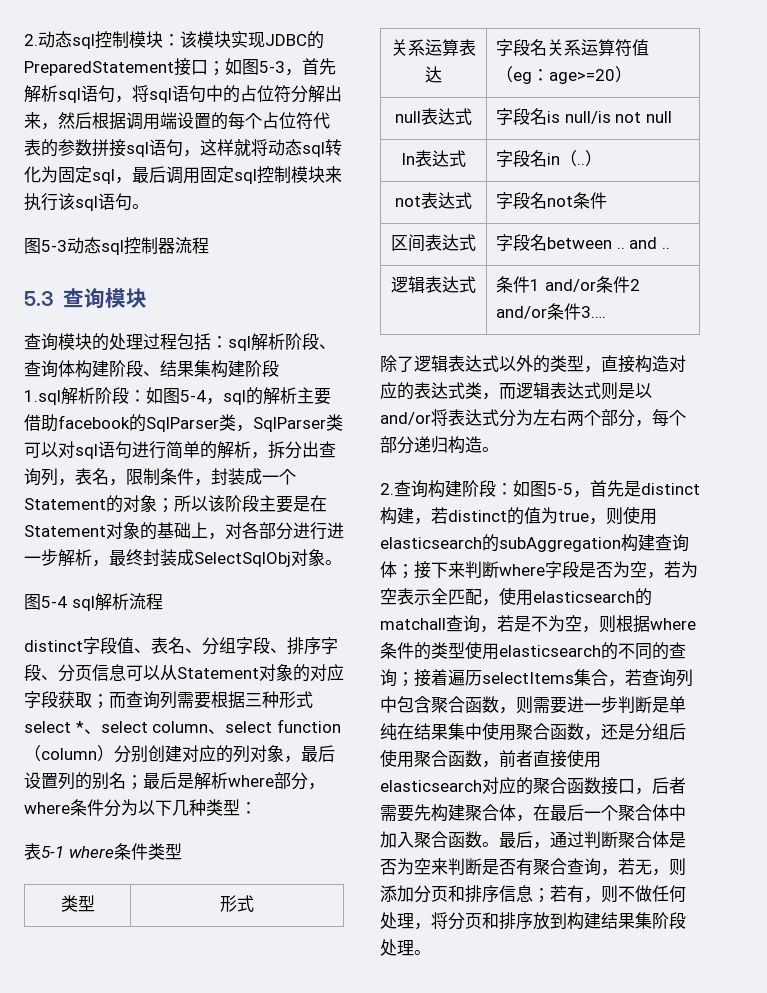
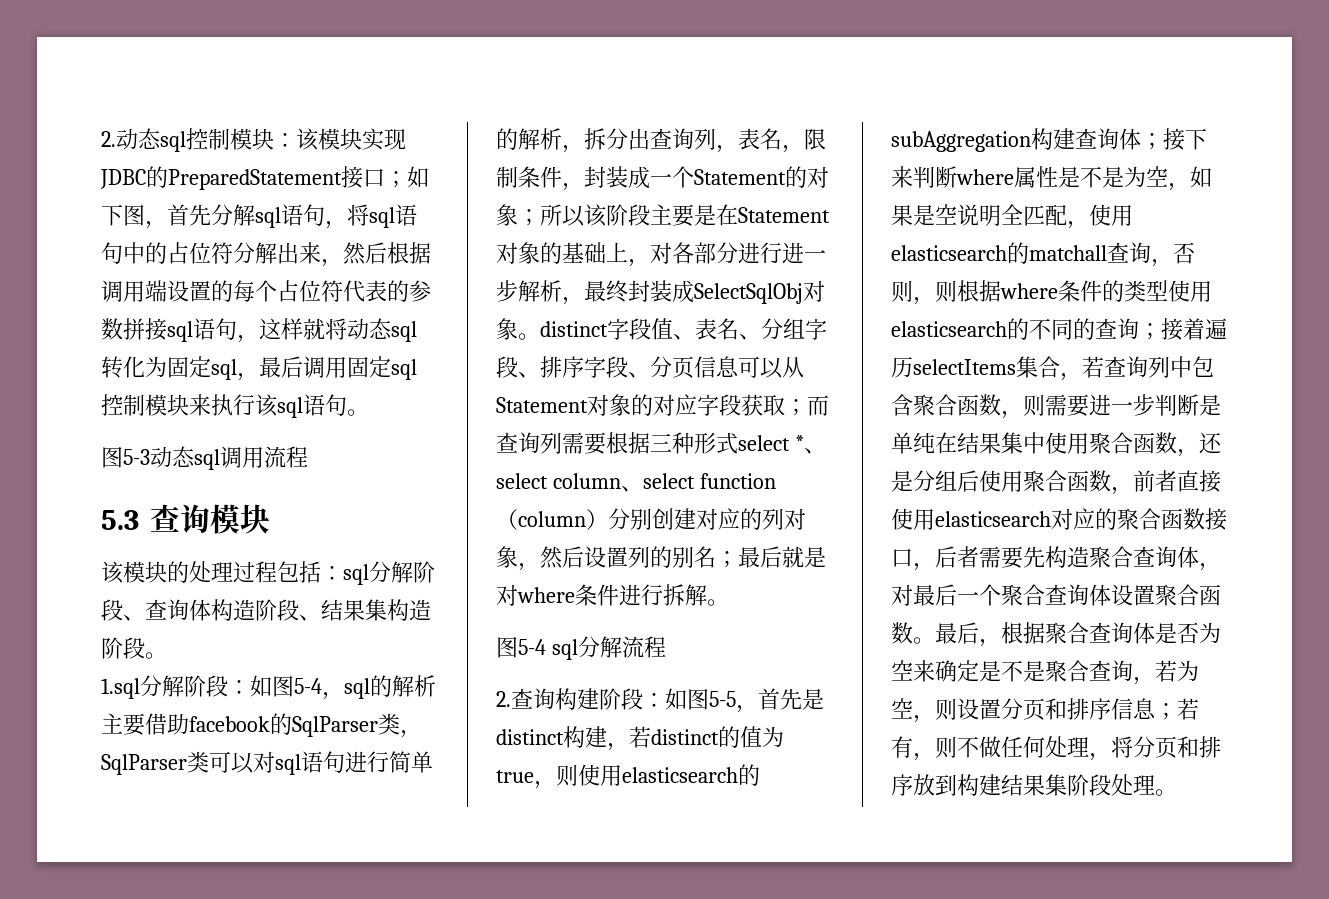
- 2.动态sql控制模块：该模块实现JDBC的PreparedStatement接口；如图5-3，首先解析sql语句，将sql语句中的占位符分解出来，然后根据调用端设置的每个占位符代表的参数拼接sql语句，这样就将动态sql转化为固定sql，最后调用固定sql控制模块来执行该sql语句。
+ 2.动态sql控制模块：该模块实现JDBC的PreparedStatement接口；如下图，首先分解sql语句，将sql语句中的占位符分解出来，然后根据调用端设置的每个占位符代表的参数拼接sql语句，这样就将动态sql转化为固定sql，最后调用固定sql控制模块来执行该sql语句。
- 图5-3动态sql控制器流程
+ 图5-3动态sql调用流程
- 查询模块的处理过程包括：sql解析阶段、查询体构建阶段、结果集构建阶段
+ 该模块的处理过程包括：sql分解阶段、查询体构造阶段、结果集构造阶段。
- 1.sql解析阶段：
+ 1.sql分解阶段：
- 所以该阶段主要是在Statement对象的基础上，对各部分进行进一步解析，最终封装成SelectSqlObj对象。
- 图5-4 sql解析流程
- distinct字段值、表名、分组字段、排序字段、分页信息可以从Statement对象的对应字段获取；
+ 所以该阶段主要是在Statement对象的基础上，对各部分进行进一步解析，最终封装成SelectSqlObj对象。distinct字段值、表名、分组字段、排序字段、分页信息可以从Statement对象的对应字段获取；
- 而查询列需要根据三种形式select *、select column、select function（column）分别创建对应的列对象，最后设置列的别名；
+ 而查询列需要根据三种形式select *、select column、select function（column）分别创建对应的列对象，然后设置列的别名；
- 最后是解析where部分，where条件分为以下几种类型：
- 表5-1 where条件类型
- 类型 | 形式
- 关系运算表达 | 字段名关系运算符值（eg：age>=20）
- null表达式 | 字段名is null/is not null
- In表达式 | 字段名in（..）
- not表达式 | 字段名not条件
- 区间表达式 | 字段名between .. and ..
- 逻辑表达式 | 条件1 and/or条件2 and/or条件3….
- 除了逻辑表达式以外的类型，直接构造对应的表达式类，而逻辑表达式则是以and/or将表达式分为左右两个部分，每个部分递归构造。
+ 最后就是对where条件进行拆解。
+ 图5-4 sql分解流程
- 接下来判断where字段是否为空，若为空表示全匹配，使用elasticsearch的matchall查询，若是不为空，则根据where条件的类型使用elasticsearch的不同的查询；
+ 接下来判断where属性是不是为空，如果是空说明全匹配，使用elasticsearch的matchall查询，否则，则根据where条件的类型使用elasticsearch的不同的查询；
- 接着遍历selectItems集合，若查询列中包含聚合函数，则需要进一步判断是单纯在结果集中使用聚合函数，还是分组后使用聚合函数，前者直接使用elasticsearch对应的聚合函数接口，后者需要先构建聚合体，在最后一个聚合体中加入聚合函数。
+ 接着遍历selectItems集合，若查询列中包含聚合函数，则需要进一步判断是单纯在结果集中使用聚合函数，还是分组后使用聚合函数，前者直接使用elasticsearch对应的聚合函数接口，后者需要先构造聚合查询体，对最后一个聚合查询体设置聚合函数。
- 最后，通过判断聚合体是否为空来判断是否有聚合查询，若无，则添加分页和排序信息；若有，则不做任何处理，将分页和排序放到构建结果集阶段处理。
+ 最后，根据聚合查询体是否为空来确定是不是聚合查询，若为空，则设置分页和排序信息；若有，则不做任何处理，将分页和排序放到构建结果集阶段处理。

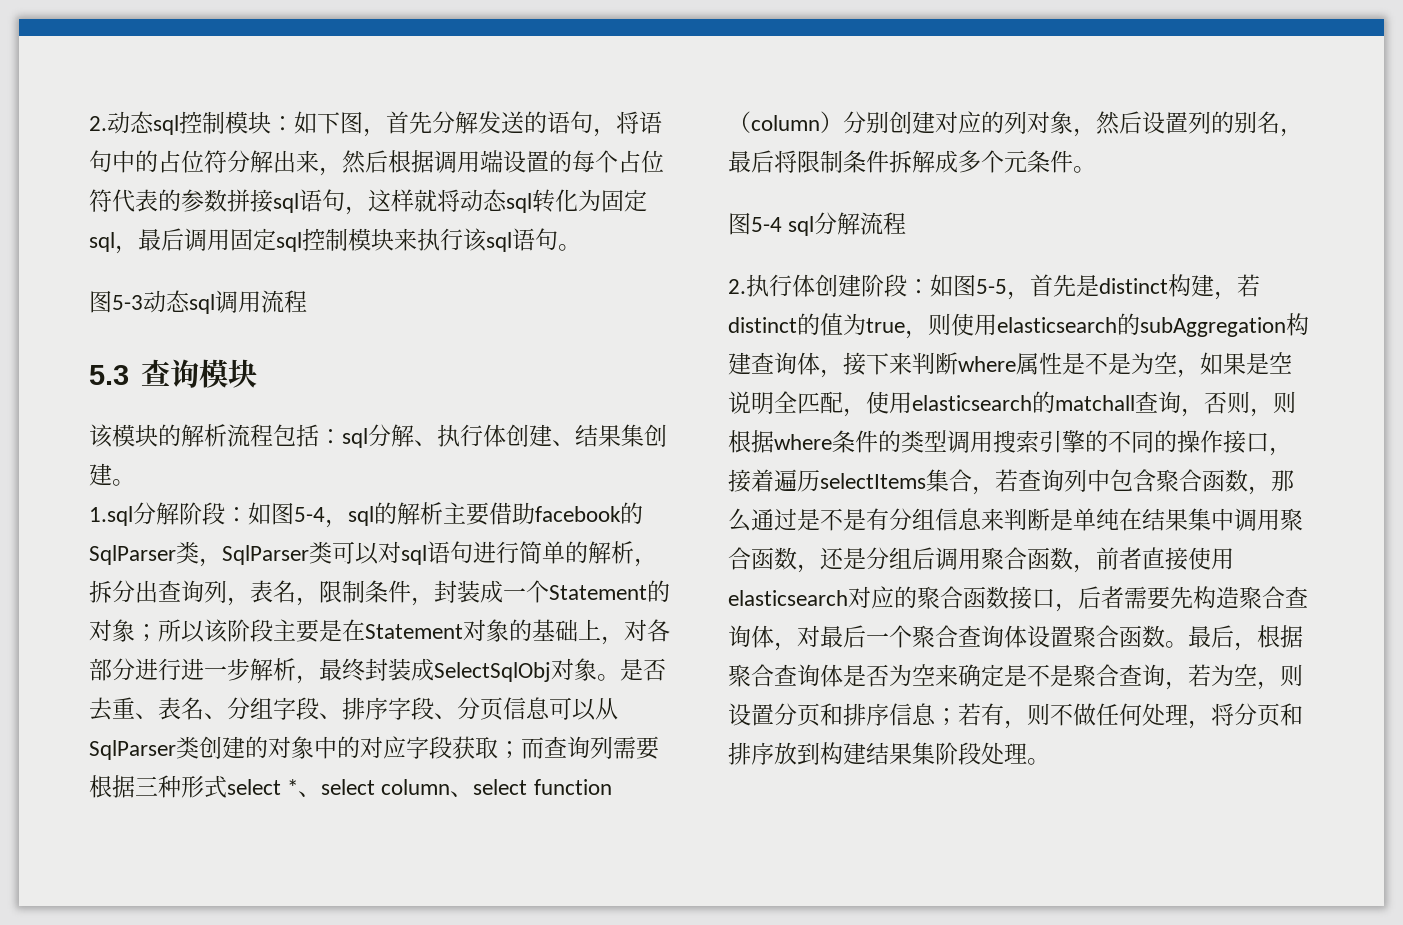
- 2.动态sql控制模块：该模块实现JDBC的PreparedStatement接口；如下图，首先分解sql语句，将sql语句中的占位符分解出来，然后根据调用端设置的每个占位符代表的参数拼接sql语句，这样就将动态sql转化为固定sql，最后调用固定sql控制模块来执行该sql语句。
+ 2.动态sql控制模块：如下图，首先分解发送的语句，将语句中的占位符分解出来，然后根据调用端设置的每个占位符代表的参数拼接sql语句，这样就将动态sql转化为固定sql，最后调用固定sql控制模块来执行该sql语句。
- 该模块的处理过程包括：sql分解阶段、查询体构造阶段、结果集构造阶段。
+ 该模块的解析流程包括：sql分解、执行体创建、结果集创建。
- 所以该阶段主要是在Statement对象的基础上，对各部分进行进一步解析，最终封装成SelectSqlObj对象。distinct字段值、表名、分组字段、排序字段、分页信息可以从Statement对象的对应字段获取；
+ 所以该阶段主要是在Statement对象的基础上，对各部分进行进一步解析，最终封装成SelectSqlObj对象。是否去重、表名、分组字段、排序字段、分页信息可以从SqlParser类创建的对象中的对应字段获取；
- 而查询列需要根据三种形式select *、select column、select function（column）分别创建对应的列对象，然后设置列的别名；最后就是对where条件进行拆解。
+ 而查询列需要根据三种形式select *、select column、select function（column）分别创建对应的列对象，然后设置列的别名，最后将限制条件拆解成多个元条件。
- 2.查询构建阶段：
+ 2.执行体创建阶段：
- 如图5-5，首先是distinct构建，若distinct的值为true，则使用elasticsearch的subAggregation构建查询体；接下来判断where属性是不是为空，如果是空说明全匹配，使用elasticsearch的matchall查询，否则，则根据where条件的类型使用elasticsearch的不同的查询；接着遍历selectItems集合，若查询列中包含聚合函数，则需要进一步判断是单纯在结果集中使用聚合函数，还是分组后使用聚合函数，前者直接使用elasticsearch对应的聚合函数接口，后者需要先构造聚合查询体，对最后一个聚合查询体设置聚合函数。
+ 如图5-5，首先是distinct构建，若distinct的值为true，则使用elasticsearch的subAggregation构建查询体，接下来判断where属性是不是为空，如果是空说明全匹配，使用elasticsearch的matchall查询，否则，则根据where条件的类型调用搜索引擎的不同的操作接口，接着遍历selectItems集合，若查询列中包含聚合函数，那么通过是不是有分组信息来判断是单纯在结果集中调用聚合函数，还是分组后调用聚合函数，前者直接使用elasticsearch对应的聚合函数接口，后者需要先构造聚合查询体，对最后一个聚合查询体设置聚合函数。

